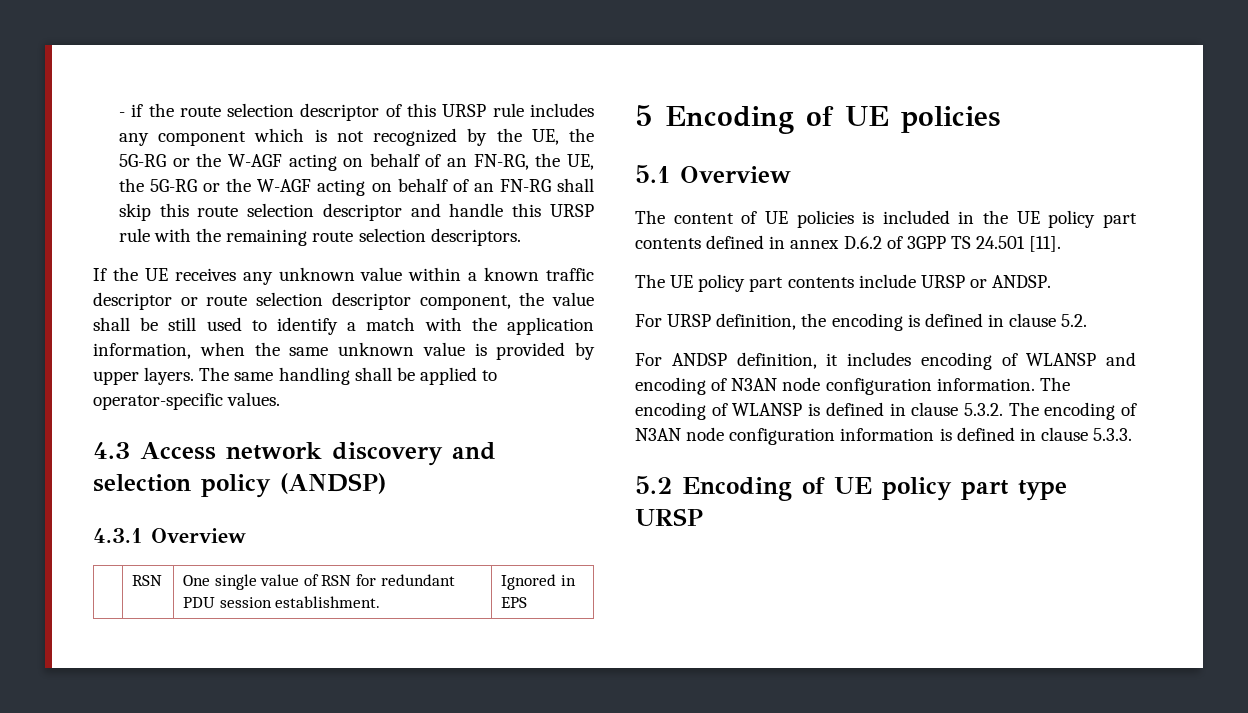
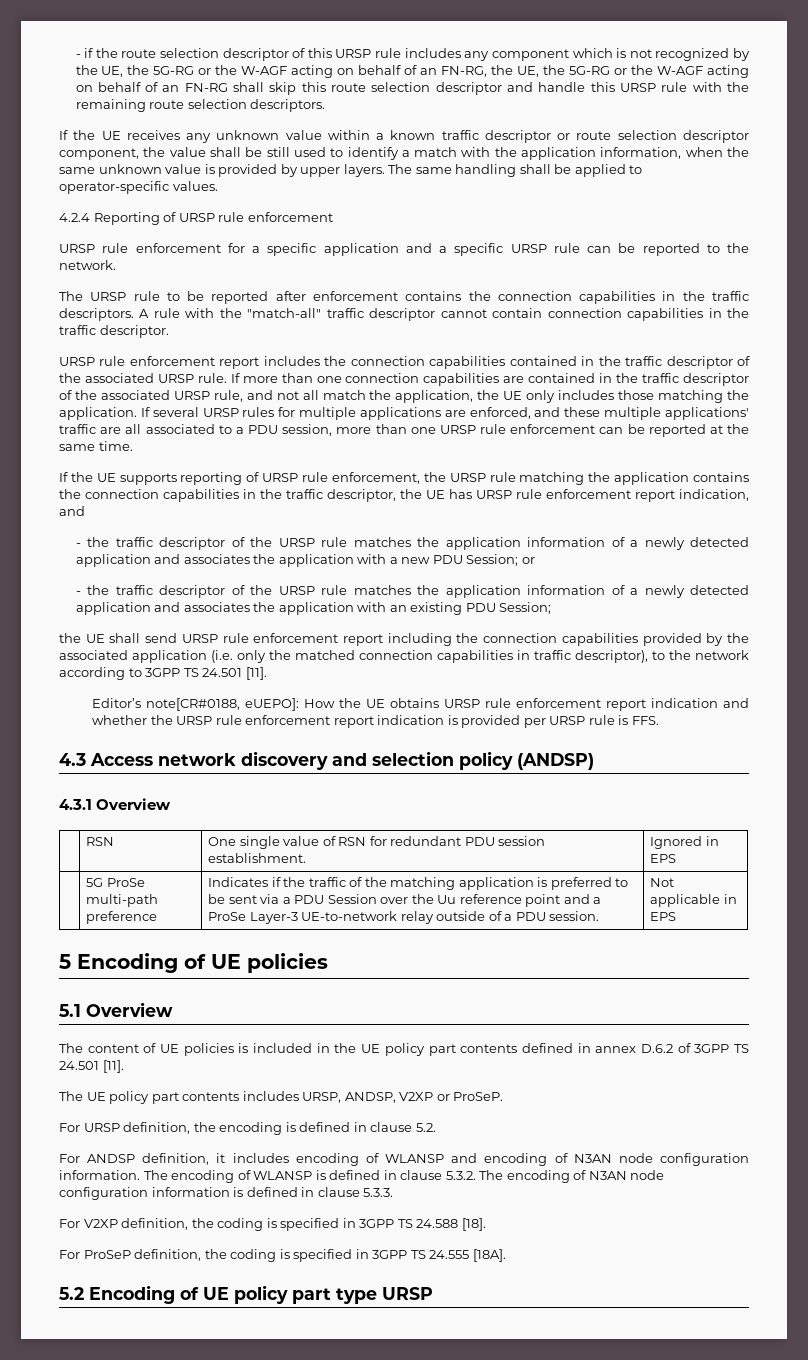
+ 4.2.4 Reporting of URSP rule enforcement
+ URSP rule enforcement for a specific application and a specific URSP rule can be reported to the network.
+ The URSP rule to be reported after enforcement contains the connection capabilities in the traffic descriptors. A rule with the "match-all" traffic descriptor cannot contain connection capabilities in the traffic descriptor.
+ URSP rule enforcement report includes the connection capabilities contained in the traffic descriptor of the associated URSP rule. If more than one connection capabilities are contained in the traffic descriptor of the associated URSP rule, and not all match the application, the UE only includes those matching the application. If several URSP rules for multiple applications are enforced, and these multiple applications' traffic are all associated to a PDU session, more than one URSP rule enforcement can be reported at the same time.
+ If the UE supports reporting of URSP rule enforcement, the URSP rule matching the application contains the connection capabilities in the traffic descriptor, the UE has URSP rule enforcement report indication, and
+ - the traffic descriptor of the URSP rule matches the application information of a newly detected application and associates the application with a new PDU Session; or
+ - the traffic descriptor of the URSP rule matches the application information of a newly detected application and associates the application with an existing PDU Session;
+ the UE shall send URSP rule enforcement report including the connection capabilities provided by the associated application (i.e. only the matched connection capabilities in traffic descriptor), to the network according to 3GPP TS 24.501 [11].
+ Editor’s note[CR#0188, eUEPO]: How the UE obtains URSP rule enforcement report indication and whether the URSP rule enforcement report indication is provided per URSP rule is FFS.
+ 5G ProSe multi-path preference | Indicates if the traffic of the matching application is preferred to be sent via a PDU Session over the Uu reference point and a ProSe Layer-3 UE-to-network relay outside of a PDU session. | Not applicable in EPS
- The UE policy part contents include URSP or ANDSP.
+ The UE policy part contents includes URSP, ANDSP, V2XP or ProSeP.
+ For V2XP definition, the coding is specified in 3GPP TS 24.588 [18].
+ For ProSeP definition, the coding is specified in 3GPP TS 24.555 [18A].

